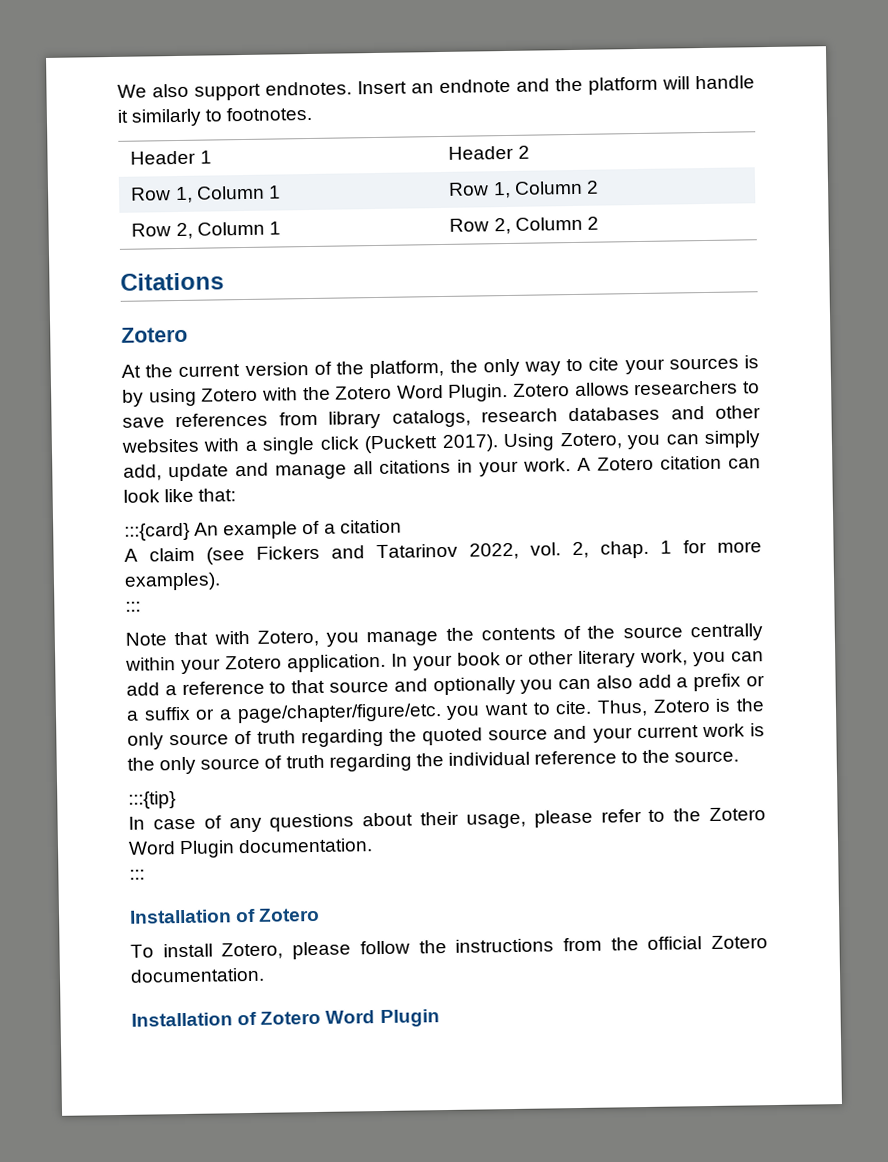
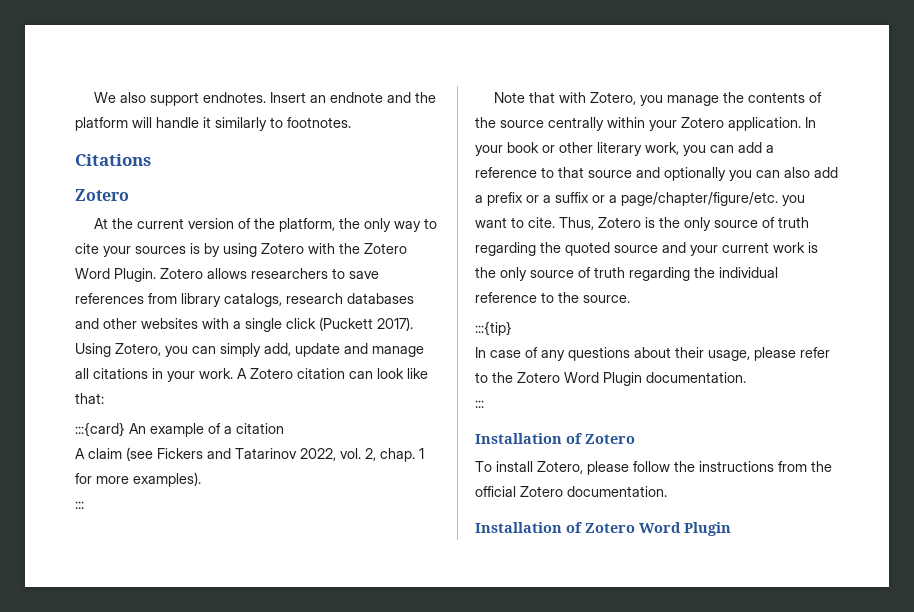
- Header 1 | Header 2
- Row 1, Column 1 | Row 1, Column 2
- Row 2, Column 1 | Row 2, Column 2

